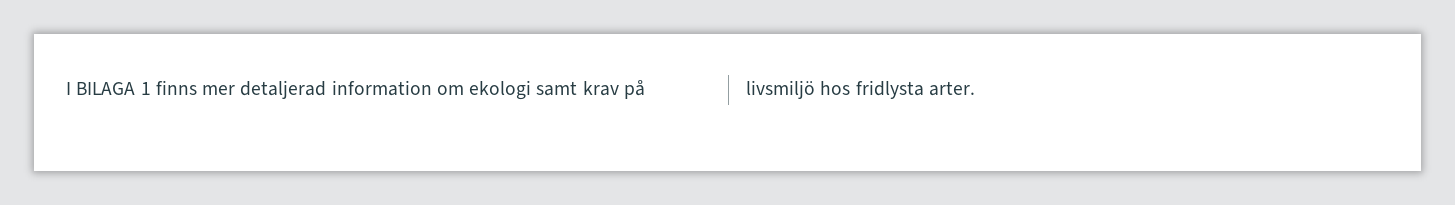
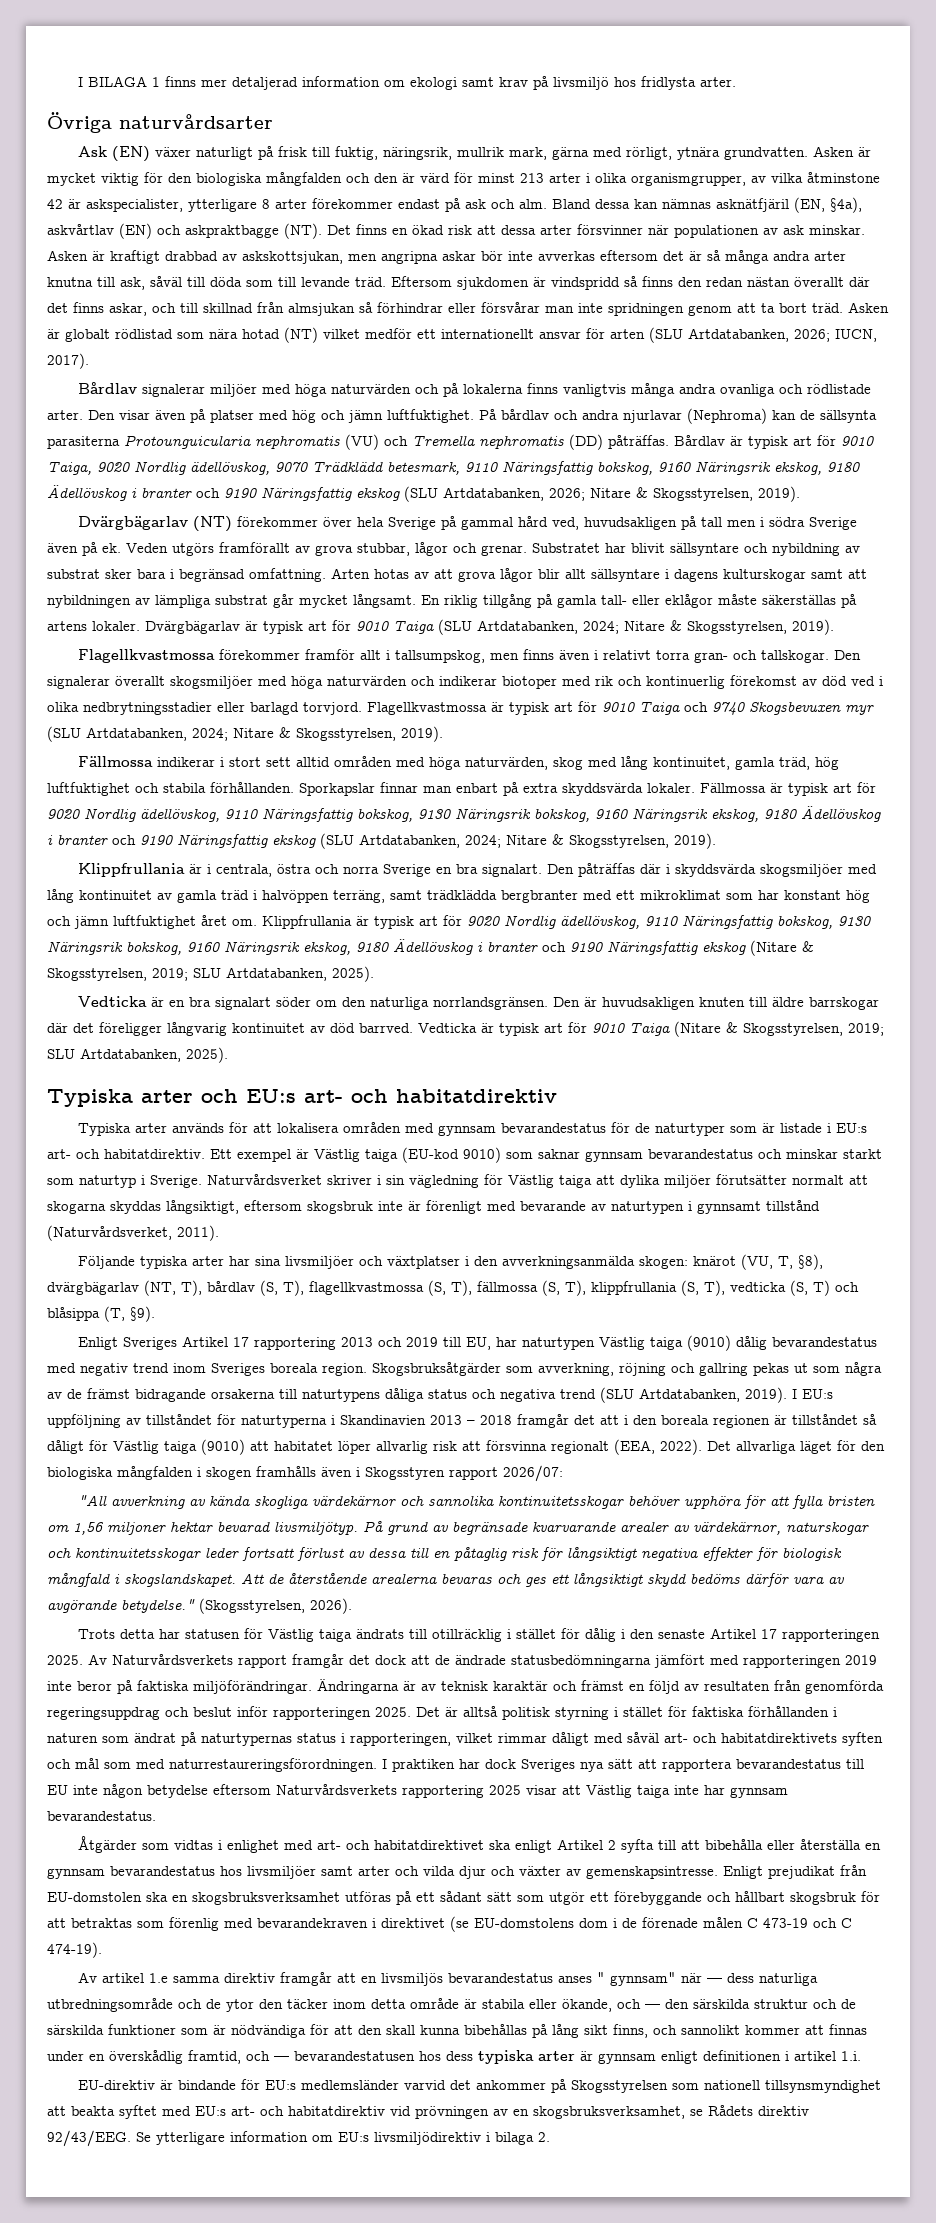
+ Övriga naturvårdsarter
+ Ask (EN) växer naturligt på frisk till fuktig, näringsrik, mullrik mark, gärna med rörligt, ytnära grundvatten. Asken är mycket viktig för den biologiska mångfalden och den är värd för minst 213 arter i olika organismgrupper, av vilka åtminstone 42 är askspecialister, ytterligare 8 arter förekommer endast på ask och alm. Bland dessa kan nämnas asknätfjäril (EN, §4a), askvårtlav (EN) och askpraktbagge (NT). Det finns en ökad risk att dessa arter försvinner när populationen av ask minskar. Asken är kraftigt drabbad av askskottsjukan, men angripna askar bör inte avverkas eftersom det är så många andra arter knutna till ask, såväl till döda som till levande träd. Eftersom sjukdomen är vindspridd så finns den redan nästan överallt där det finns askar, och till skillnad från almsjukan så förhindrar eller försvårar man inte spridningen genom att ta bort träd. Asken är globalt rödlistad som nära hotad (NT) vilket medför ett internationellt ansvar för arten (SLU Artdatabanken, 2026; IUCN, 2017).
+ Bårdlav signalerar miljöer med höga naturvärden och på lokalerna finns vanligtvis många andra ovanliga och rödlistade arter. Den visar även på platser med hög och jämn luftfuktighet. På bårdlav och andra njurlavar (Nephroma) kan de sällsynta parasiterna Protounguicularia nephromatis (VU) och Tremella nephromatis (DD) påträffas. Bårdlav är typisk art för 9010 Taiga, 9020 Nordlig ädellövskog, 9070 Trädklädd betesmark, 9110 Näringsfattig bokskog, 9160 Näringsrik ekskog, 9180 Ädellövskog i branter och 9190 Näringsfattig ekskog (SLU Artdatabanken, 2026; Nitare & Skogsstyrelsen, 2019).
+ Dvärgbägarlav (NT) förekommer över hela Sverige på gammal hård ved, huvudsakligen på tall men i södra Sverige även på ek. Veden utgörs framförallt av grova stubbar, lågor och grenar. Substratet har blivit sällsyntare och nybildning av substrat sker bara i begränsad omfattning. Arten hotas av att grova lågor blir allt sällsyntare i dagens kulturskogar samt att nybildningen av lämpliga substrat går mycket långsamt. En riklig tillgång på gamla tall- eller eklågor måste säkerställas på artens lokaler. Dvärgbägarlav är typisk art för 9010 Taiga (SLU Artdatabanken, 2024; Nitare & Skogsstyrelsen, 2019).
+ Flagellkvastmossa förekommer framför allt i tallsumpskog, men finns även i relativt torra gran- och tallskogar. Den signalerar överallt skogsmiljöer med höga naturvärden och indikerar biotoper med rik och kontinuerlig förekomst av död ved i olika nedbrytningsstadier eller barlagd torvjord. Flagellkvastmossa är typisk art för 9010 Taiga och 9740 Skogsbevuxen myr (SLU Artdatabanken, 2024; Nitare & Skogsstyrelsen, 2019).
+ Fällmossa indikerar i stort sett alltid områden med höga naturvärden, skog med lång kontinuitet, gamla träd, hög luftfuktighet och stabila förhållanden. Sporkapslar finnar man enbart på extra skyddsvärda lokaler. Fällmossa är typisk art för 9020 Nordlig ädellövskog, 9110 Näringsfattig bokskog, 9130 Näringsrik bokskog, 9160 Näringsrik ekskog, 9180 Ädellövskog i branter och 9190 Näringsfattig ekskog (SLU Artdatabanken, 2024; Nitare & Skogsstyrelsen, 2019).
+ Klippfrullania är i centrala, östra och norra Sverige en bra signalart. Den påträffas där i skyddsvärda skogsmiljöer med lång kontinuitet av gamla träd i halvöppen terräng, samt trädklädda bergbranter med ett mikroklimat som har konstant hög och jämn luftfuktighet året om. Klippfrullania är typisk art för 9020 Nordlig ädellövskog, 9110 Näringsfattig bokskog, 9130 Näringsrik bokskog, 9160 Näringsrik ekskog, 9180 Ädellövskog i branter och 9190 Näringsfattig ekskog (Nitare & Skogsstyrelsen, 2019; SLU Artdatabanken, 2025).
+ Vedticka är en bra signalart söder om den naturliga norrlandsgränsen. Den är huvudsakligen knuten till äldre barrskogar där det föreligger långvarig kontinuitet av död barrved. Vedticka är typisk art för 9010 Taiga (Nitare & Skogsstyrelsen, 2019; SLU Artdatabanken, 2025).
+ Typiska arter och EU:s art- och habitatdirektiv
+ Typiska arter används för att lokalisera områden med gynnsam bevarandestatus för de naturtyper som är listade i EU:s art- och habitatdirektiv. Ett exempel är Västlig taiga (EU-kod 9010) som saknar gynnsam bevarandestatus och minskar starkt som naturtyp i Sverige. Naturvårdsverket skriver i sin vägledning för Västlig taiga att dylika miljöer förutsätter normalt att skogarna skyddas långsiktigt, eftersom skogsbruk inte är förenligt med bevarande av naturtypen i gynnsamt tillstånd (Naturvårdsverket, 2011).
+ Följande typiska arter har sina livsmiljöer och växtplatser i den avverkningsanmälda skogen: knärot (VU, T, §8), dvärgbägarlav (NT, T), bårdlav (S, T), flagellkvastmossa (S, T), fällmossa (S, T), klippfrullania (S, T), vedticka (S, T) och blåsippa (T, §9).
+ Enligt Sveriges Artikel 17 rapportering 2013 och 2019 till EU, har naturtypen Västlig taiga (9010) dålig bevarandestatus med negativ trend inom Sveriges boreala region. Skogsbruksåtgärder som avverkning, röjning och gallring pekas ut som några av de främst bidragande orsakerna till naturtypens dåliga status och negativa trend (SLU Artdatabanken, 2019). I EU:s uppföljning av tillståndet för naturtyperna i Skandinavien 2013 – 2018 framgår det att i den boreala regionen är tillståndet så dåligt för Västlig taiga (9010) att habitatet löper allvarlig risk att försvinna regionalt (EEA, 2022). Det allvarliga läget för den biologiska mångfalden i skogen framhålls även i Skogsstyren rapport 2026/07:
+ "All avverkning av kända skogliga värdekärnor och sannolika kontinuitetsskogar behöver upphöra för att fylla bristen om 1,56 miljoner hektar bevarad livsmiljötyp. På grund av begränsade kvarvarande arealer av värdekärnor, naturskogar och kontinuitetsskogar leder fortsatt förlust av dessa till en påtaglig risk för långsiktigt negativa effekter för biologisk mångfald i skogslandskapet. Att de återstående arealerna bevaras och ges ett långsiktigt skydd bedöms därför vara av avgörande betydelse." (Skogsstyrelsen, 2026).
+ Trots detta har statusen för Västlig taiga ändrats till otillräcklig i stället för dålig i den senaste Artikel 17 rapporteringen 2025. Av Naturvårdsverkets rapport framgår det dock att de ändrade statusbedömningarna jämfört med rapporteringen 2019 inte beror på faktiska miljöförändringar. Ändringarna är av teknisk karaktär och främst en följd av resultaten från genomförda regeringsuppdrag och beslut inför rapporteringen 2025. Det är alltså politisk styrning i stället för faktiska förhållanden i naturen som ändrat på naturtypernas status i rapporteringen, vilket rimmar dåligt med såväl art- och habitatdirektivets syften och mål som med naturrestaureringsförordningen. I praktiken har dock Sveriges nya sätt att rapportera bevarandestatus till EU inte någon betydelse eftersom Naturvårdsverkets rapportering 2025 visar att Västlig taiga inte har gynnsam bevarandestatus.
+ Åtgärder som vidtas i enlighet med art- och habitatdirektivet ska enligt Artikel 2 syfta till att bibehålla eller återställa en gynnsam bevarandestatus hos livsmiljöer samt arter och vilda djur och växter av gemenskapsintresse. Enligt prejudikat från EU-domstolen ska en skogsbruksverksamhet utföras på ett sådant sätt som utgör ett förebyggande och hållbart skogsbruk för att betraktas som förenlig med bevarandekraven i direktivet (se EU-domstolens dom i de förenade målen C 473-19 och C 474-19).
+ Av artikel 1.e samma direktiv framgår att en livsmiljös bevarandestatus anses " gynnsam" när — dess naturliga utbredningsområde och de ytor den täcker inom detta område är stabila eller ökande, och — den särskilda struktur och de särskilda funktioner som är nödvändiga för att den skall kunna bibehållas på lång sikt finns, och sannolikt kommer att finnas under en överskådlig framtid, och — bevarandestatusen hos dess typiska arter är gynnsam enligt definitionen i artikel 1.i.
+ EU-direktiv är bindande för EU:s medlemsländer varvid det ankommer på Skogsstyrelsen som nationell tillsynsmyndighet att beakta syftet med EU:s art- och habitatdirektiv vid prövningen av en skogsbruksverksamhet, se Rådets direktiv 92/43/EEG. Se ytterligare information om EU:s livsmiljödirektiv i bilaga 2.

